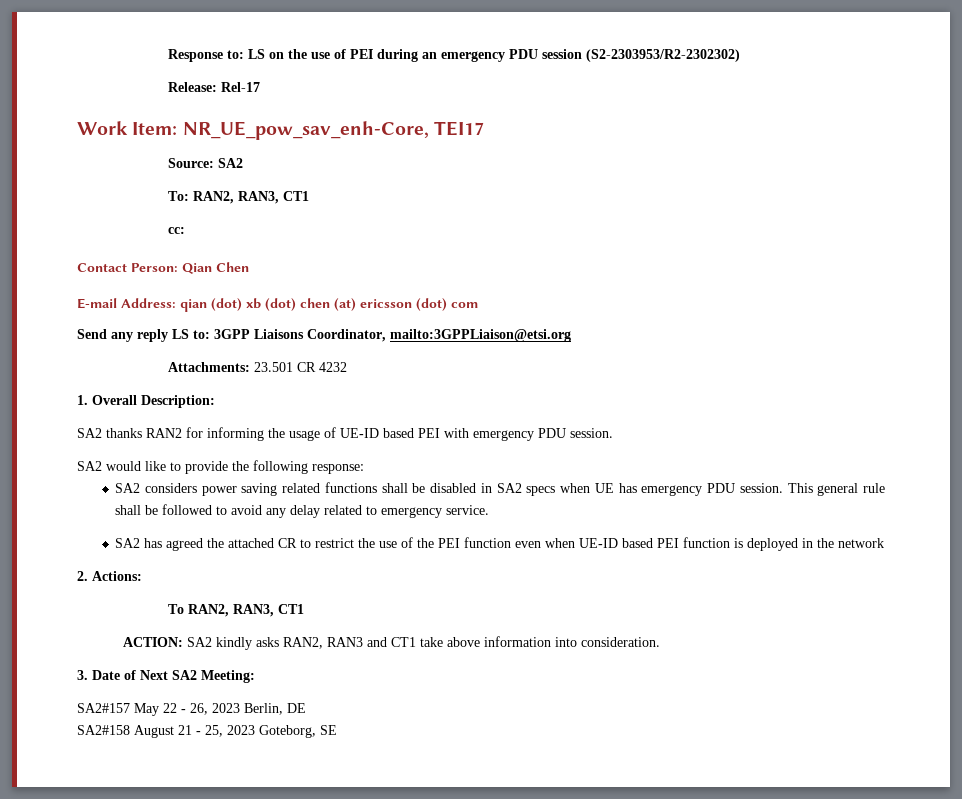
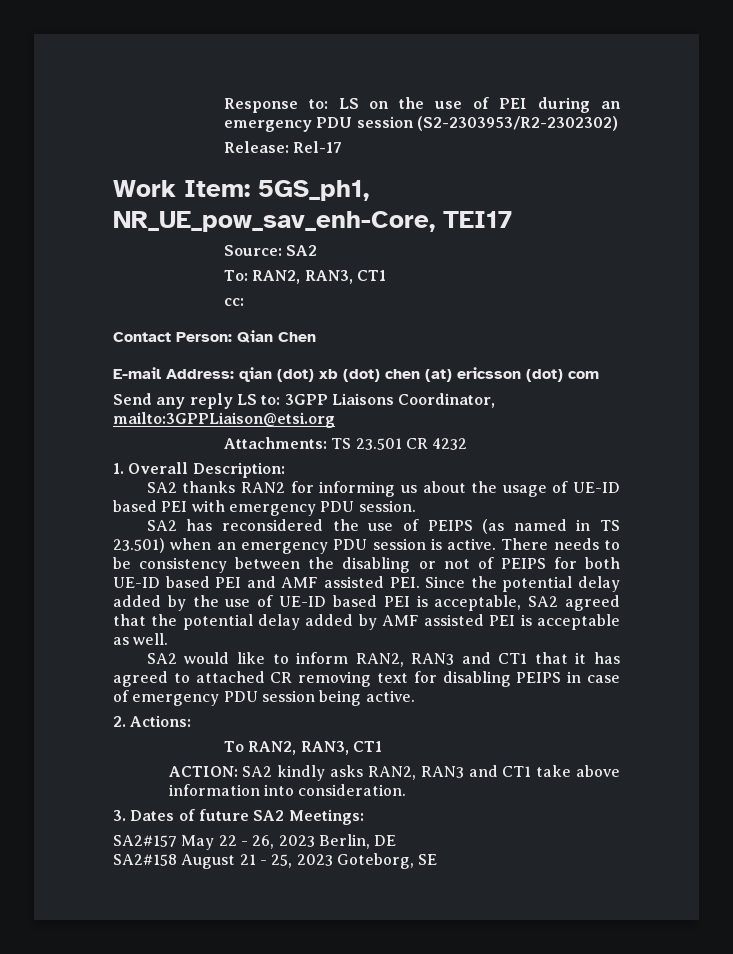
- Work Item: NR_UE_pow_sav_enh-Core, TEI17
+ Work Item: 5GS_ph1, NR_UE_pow_sav_enh-Core, TEI17
- Attachments: 23.501 CR 4232
+ Attachments: TS 23.501 CR 4232
- SA2 thanks RAN2 for informing the usage of UE-ID based PEI with emergency PDU session.
+ SA2 thanks RAN2 for informing us about the usage of UE-ID based PEI with emergency PDU session.
- SA2 would like to provide the following response:
- SA2 considers power saving related functions shall be disabled in SA2 specs when UE has emergency PDU session. This general rule shall be followed to avoid any delay related to emergency service.
- SA2 has agreed the attached CR to restrict the use of the PEI function even when UE-ID based PEI function is deployed in the network
+ SA2 has reconsidered the use of PEIPS (as named in TS 23.501) when an emergency PDU session is active. There needs to be consistency between the disabling or not of PEIPS for both UE-ID based PEI and AMF assisted PEI. Since the potential delay added by the use of UE-ID based PEI is acceptable, SA2 agreed that the potential delay added by AMF assisted PEI is acceptable as well.
+ SA2 would like to inform RAN2, RAN3 and CT1 that it has agreed to attached CR removing text for disabling PEIPS in case of emergency PDU session being active.
- 3. Date of Next SA2 Meeting:
+ 3. Dates of future SA2 Meetings:

